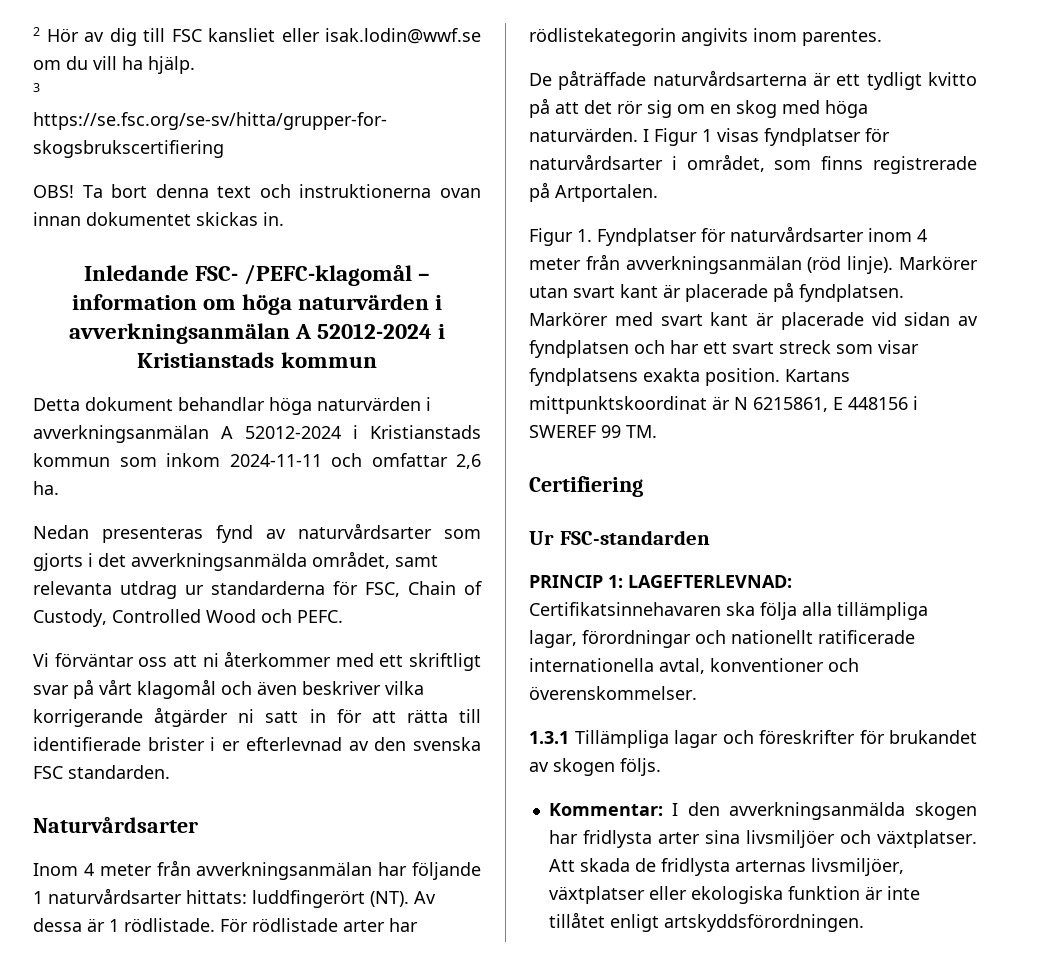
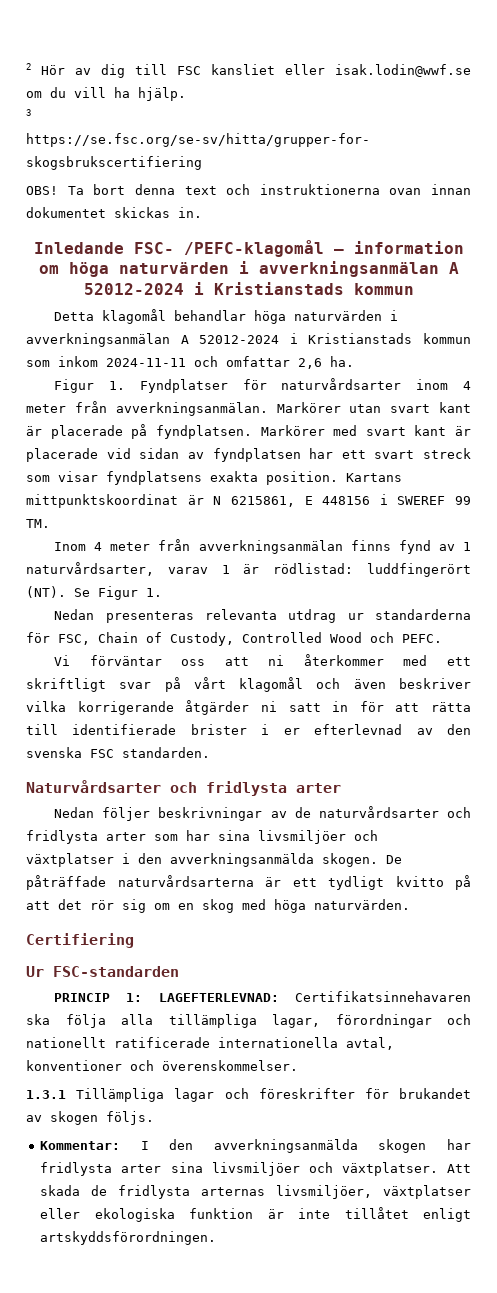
- Detta dokument behandlar höga naturvärden i avverkningsanmälan A 52012-2024 i Kristianstads kommun som inkom 2024-11-11 och omfattar 2,6 ha.
+ Detta klagomål behandlar höga naturvärden i avverkningsanmälan A 52012-2024 i Kristianstads kommun som inkom 2024-11-11 och omfattar 2,6 ha.
- Nedan presenteras fynd av naturvårdsarter som gjorts i det avverkningsanmälda området, samt relevanta utdrag ur standarderna för FSC, Chain of Custody, Controlled Wood och PEFC.
+ Figur 1. Fyndplatser för naturvårdsarter inom 4 meter från avverkningsanmälan. Markörer utan svart kant är placerade på fyndplatsen. Markörer med svart kant är placerade vid sidan av fyndplatsen har ett svart streck som visar fyndplatsens exakta position. Kartans mittpunktskoordinat är N 6215861, E 448156 i SWEREF 99 TM.
+ Inom 4 meter från avverkningsanmälan finns fynd av 1 naturvårdsarter, varav 1 är rödlistad: luddfingerört (NT). Se Figur 1.
+ Nedan presenteras relevanta utdrag ur standarderna för FSC, Chain of Custody, Controlled Wood och PEFC.
- Naturvårdsarter
- Inom 4 meter från avverkningsanmälan har följande 1 naturvårdsarter hittats: luddfingerört (NT). Av dessa är 1 rödlistade. För rödlistade arter har rödlistekategorin angivits inom parentes.
- De påträffade naturvårdsarterna är ett tydligt kvitto på att det rör sig om en skog med höga naturvärden. I Figur 1 visas fyndplatser för naturvårdsarter i området, som finns registrerade på Artportalen.
- Figur 1. Fyndplatser för naturvårdsarter inom 4 meter från avverkningsanmälan (röd linje). Markörer utan svart kant är placerade på fyndplatsen. Markörer med svart kant är placerade vid sidan av fyndplatsen och har ett svart streck som visar fyndplatsens exakta position. Kartans mittpunktskoordinat är N 6215861, E 448156 i SWEREF 99 TM.
+ Naturvårdsarter och fridlysta arter
+ Nedan följer beskrivningar av de naturvårdsarter och fridlysta arter som har sina livsmiljöer och växtplatser i den avverkningsanmälda skogen. De påträffade naturvårdsarterna är ett tydligt kvitto på att det rör sig om en skog med höga naturvärden.

